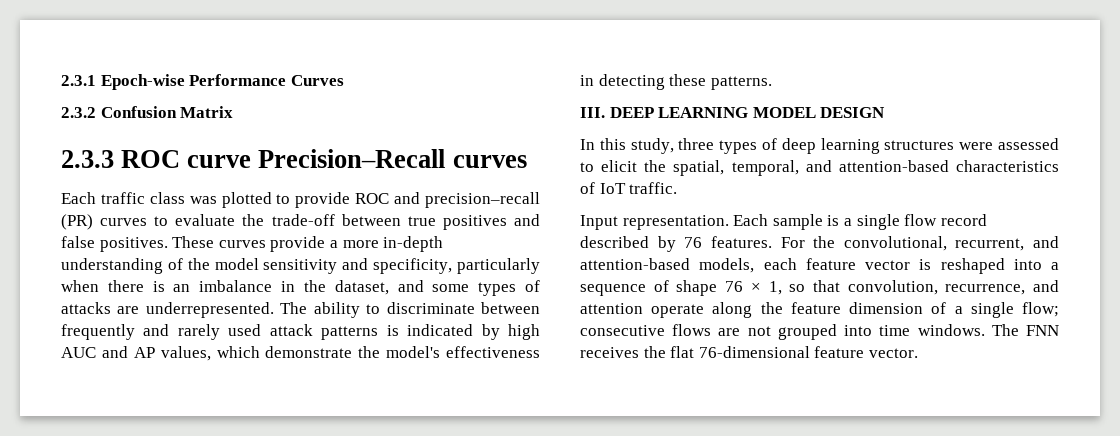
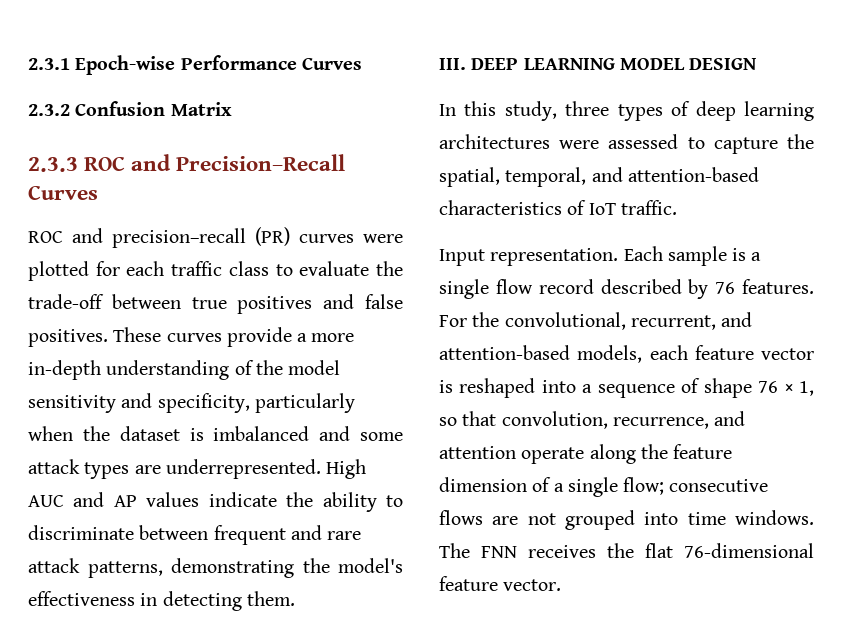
- 2.3.3 ROC curve Precision–Recall curves
- Each traffic class was plotted to provide ROC and precision–recall (PR) curves to evaluate the trade-off between true positives and false positives.
+ 2.3.3 ROC and Precision–Recall Curves
+ ROC and precision–recall (PR) curves were plotted for each traffic class to evaluate the trade-off between true positives and false positives.
- These curves provide a more in-depth understanding of the model sensitivity and specificity, particularly when there is an imbalance in the dataset, and some types of attacks are underrepresented. The ability to discriminate between frequently and rarely used attack patterns is indicated by high AUC and AP values, which demonstrate the model's effectiveness in detecting these patterns.
+ These curves provide a more in-depth understanding of the model sensitivity and specificity, particularly when the dataset is imbalanced and some attack types are underrepresented. High AUC and AP values indicate the ability to discriminate between frequent and rare attack patterns, demonstrating the model's effectiveness in detecting them.
- In this study, three types of deep learning structures were assessed to elicit the spatial, temporal, and attention-based characteristics of IoT traffic.
+ In this study, three types of deep learning architectures were assessed to capture the spatial, temporal, and attention-based characteristics of IoT traffic.

